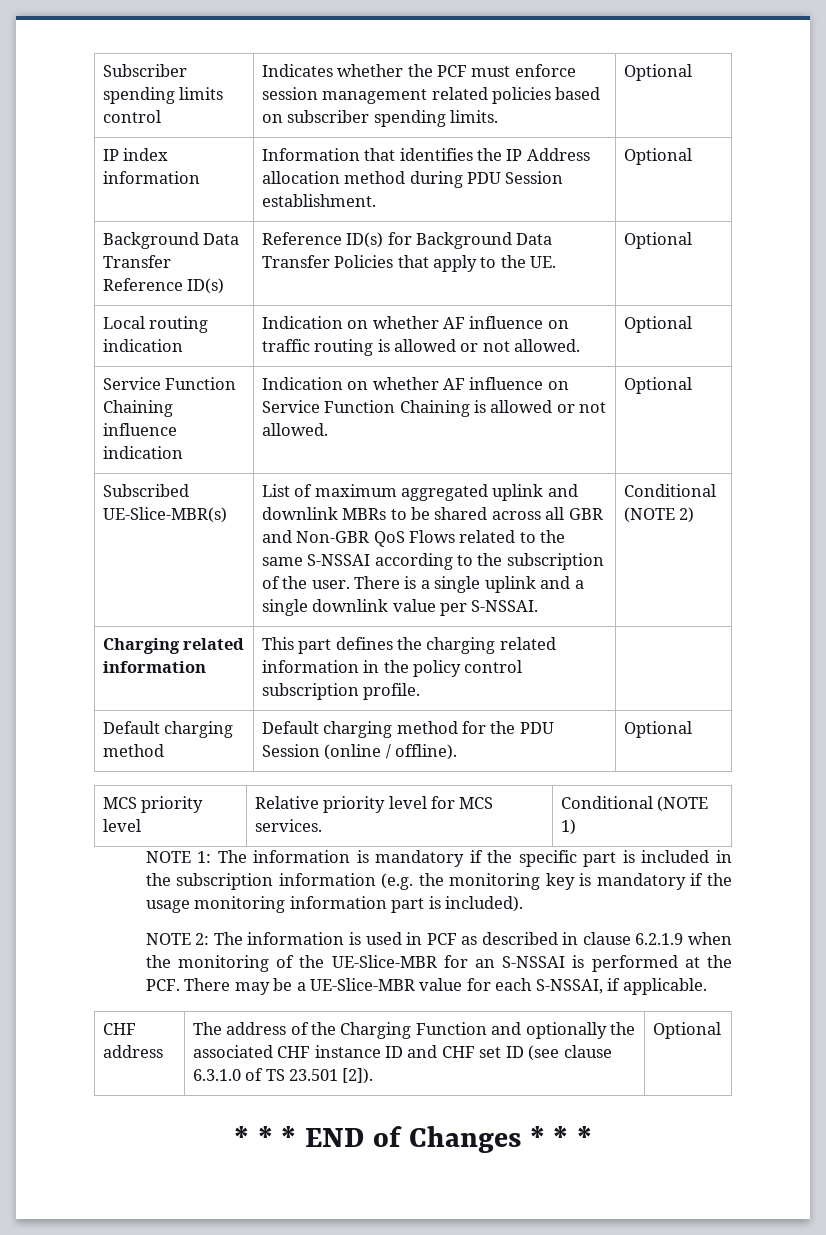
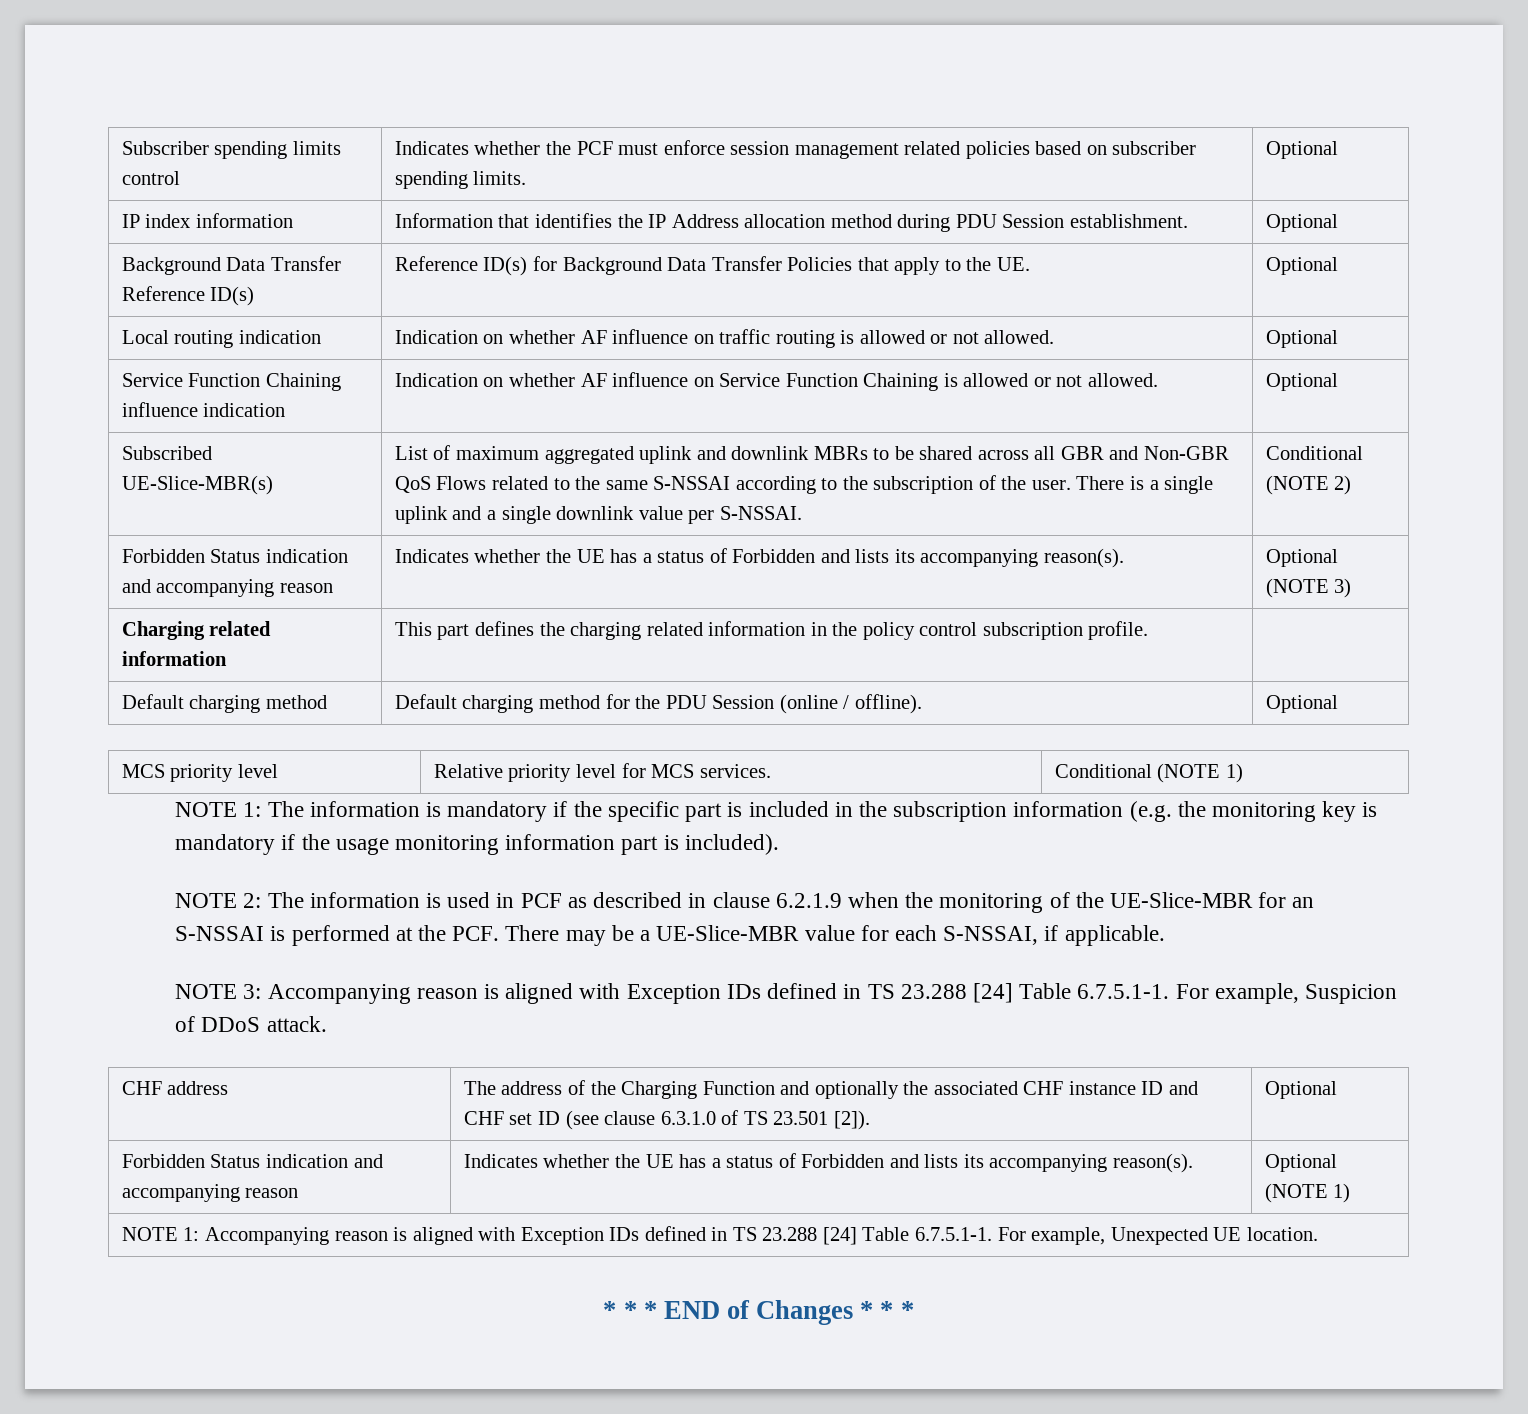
+ Forbidden Status indication and accompanying reason | Indicates whether the UE has a status of Forbidden and lists its accompanying reason(s). | Optional (NOTE 3)
+ NOTE 3: Accompanying reason is aligned with Exception IDs defined in TS 23.288 [24] Table 6.7.5.1-1. For example, Suspicion of DDoS attack.
+ Forbidden Status indication and accompanying reason | Indicates whether the UE has a status of Forbidden and lists its accompanying reason(s). | Optional (NOTE 1)
+ NOTE 1: Accompanying reason is aligned with Exception IDs defined in TS 23.288 [24] Table 6.7.5.1-1. For example, Unexpected UE location.

